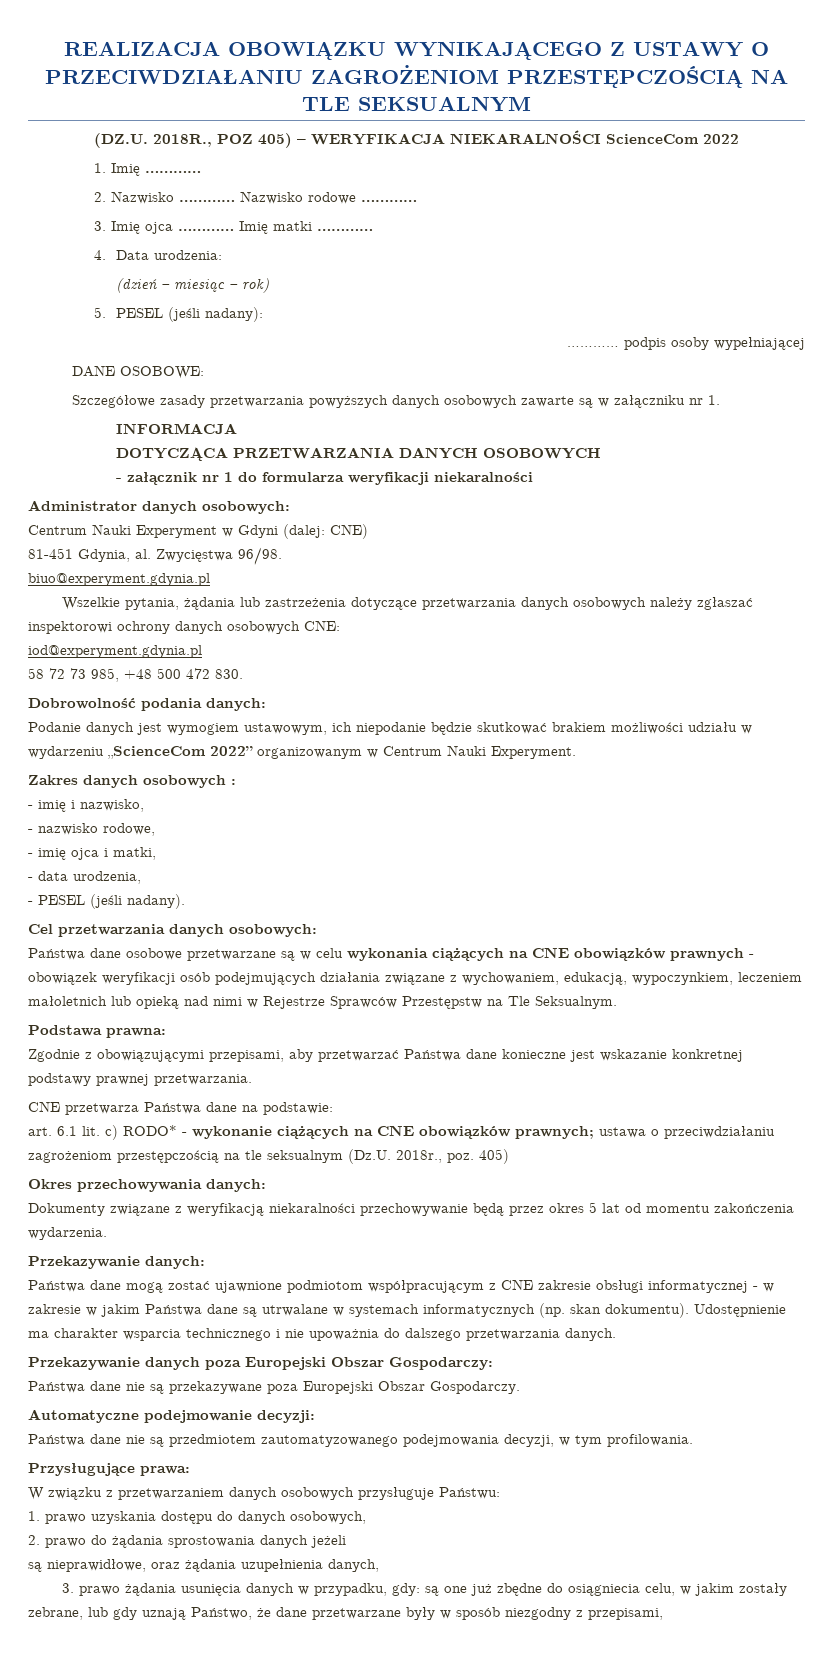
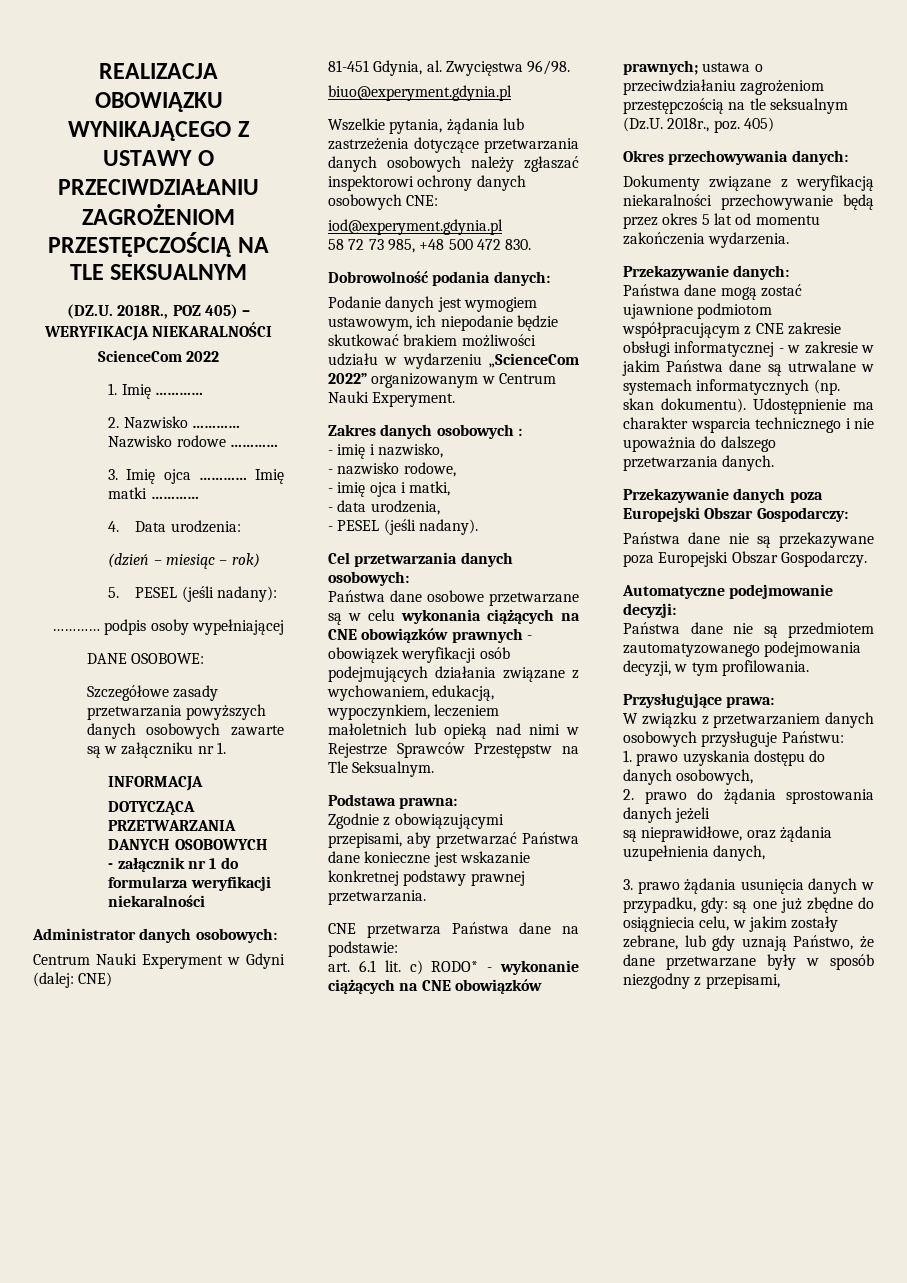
- (DZ.U. 2018R., POZ 405) – WERYFIKACJA NIEKARALNOŚCI ScienceCom 2022
+ (DZ.U. 2018R., POZ 405) – WERYFIKACJA NIEKARALNOŚCI
+ ScienceCom 2022

